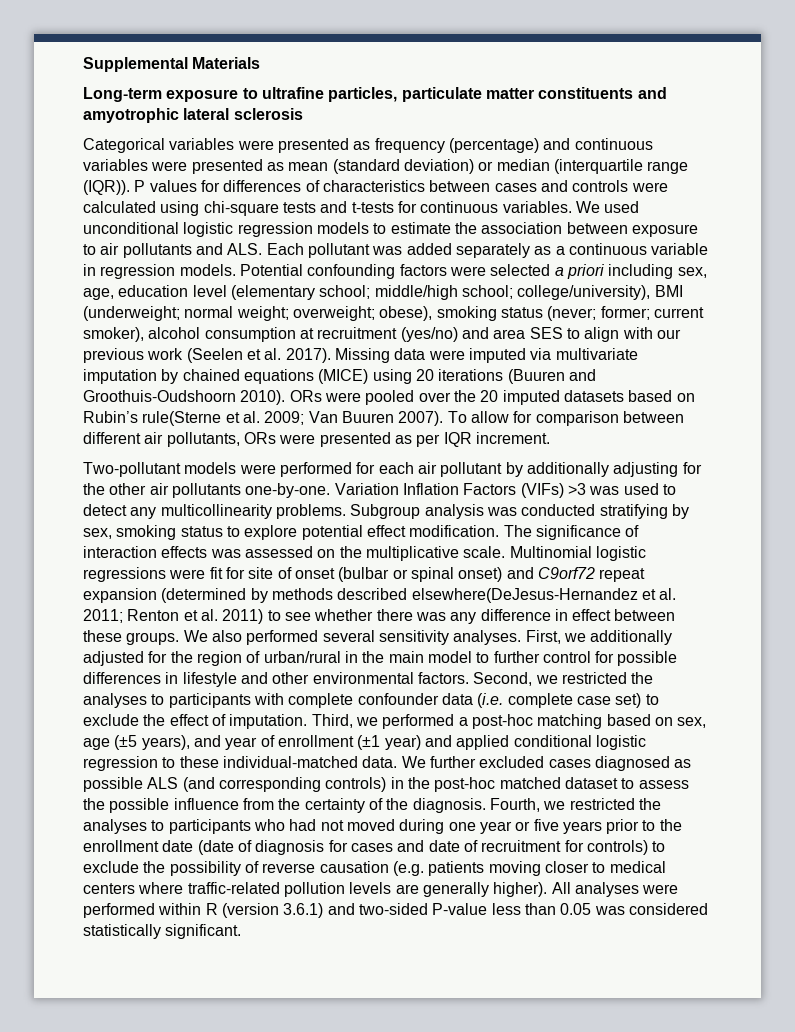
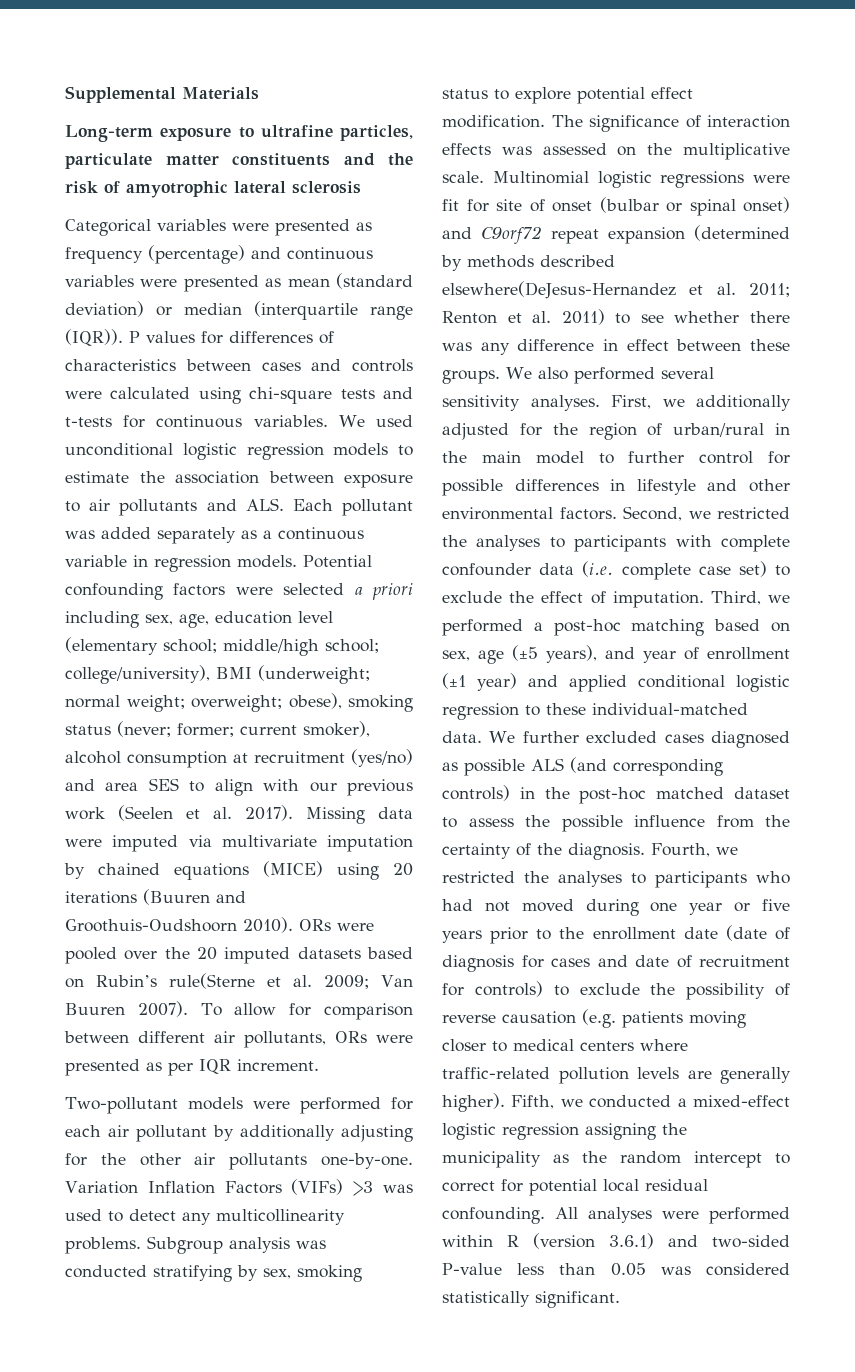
- Long-term exposure to ultrafine particles, particulate matter constituents and amyotrophic lateral sclerosis
+ Long-term exposure to ultrafine particles, particulate matter constituents and the risk of amyotrophic lateral sclerosis
+ Fifth, we conducted a mixed-effect logistic regression assigning the municipality as the random intercept to correct for potential local residual confounding.

